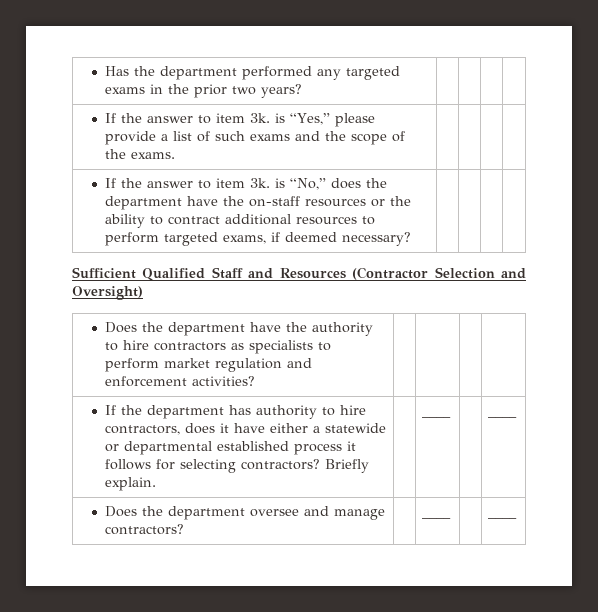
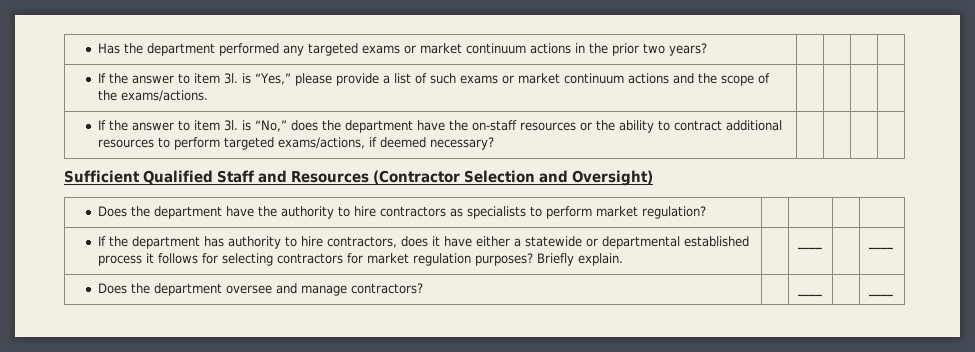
- Has the department performed any targeted exams in the prior two years? | | | |
+ Has the department performed any targeted exams or market continuum actions in the prior two years? | | | |
- If the answer to item 3k. is “Yes,” please provide a list of such exams and the scope of the exams. | | | |
- If the answer to item 3k. is “No,” does the department have the on-staff resources or the ability to contract additional resources to perform targeted exams, if deemed necessary? | | | |
+ If the answer to item 3l. is “Yes,” please provide a list of such exams or market continuum actions and the scope of the exams/actions. | | | |
+ If the answer to item 3l. is “No,” does the department have the on-staff resources or the ability to contract additional resources to perform targeted exams/actions, if deemed necessary? | | | |
- Does the department have the authority to hire contractors as specialists to perform market regulation and enforcement activities? | | | |
+ Does the department have the authority to hire contractors as specialists to perform market regulation? | | | |
- If the department has authority to hire contractors, does it have either a statewide or departmental established process it follows for selecting contractors? Briefly explain. | | ____ | | ____
+ If the department has authority to hire contractors, does it have either a statewide or departmental established process it follows for selecting contractors for market regulation purposes? Briefly explain. | | ____ | | ____

